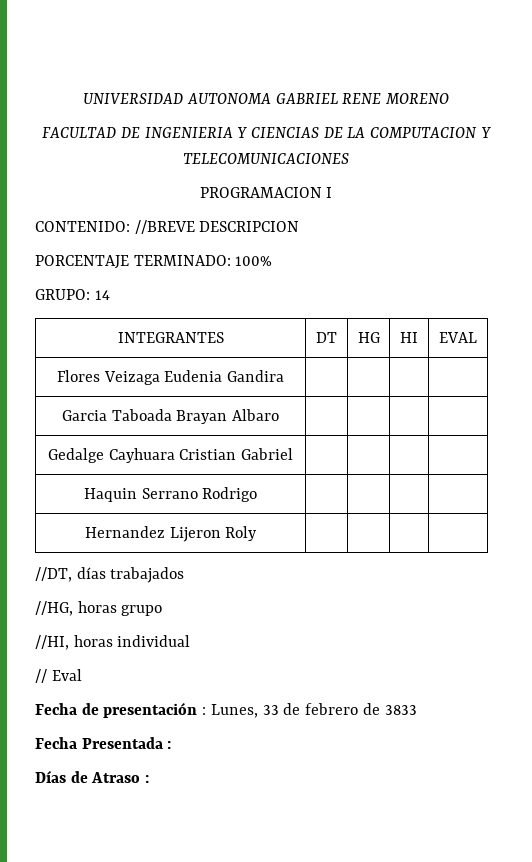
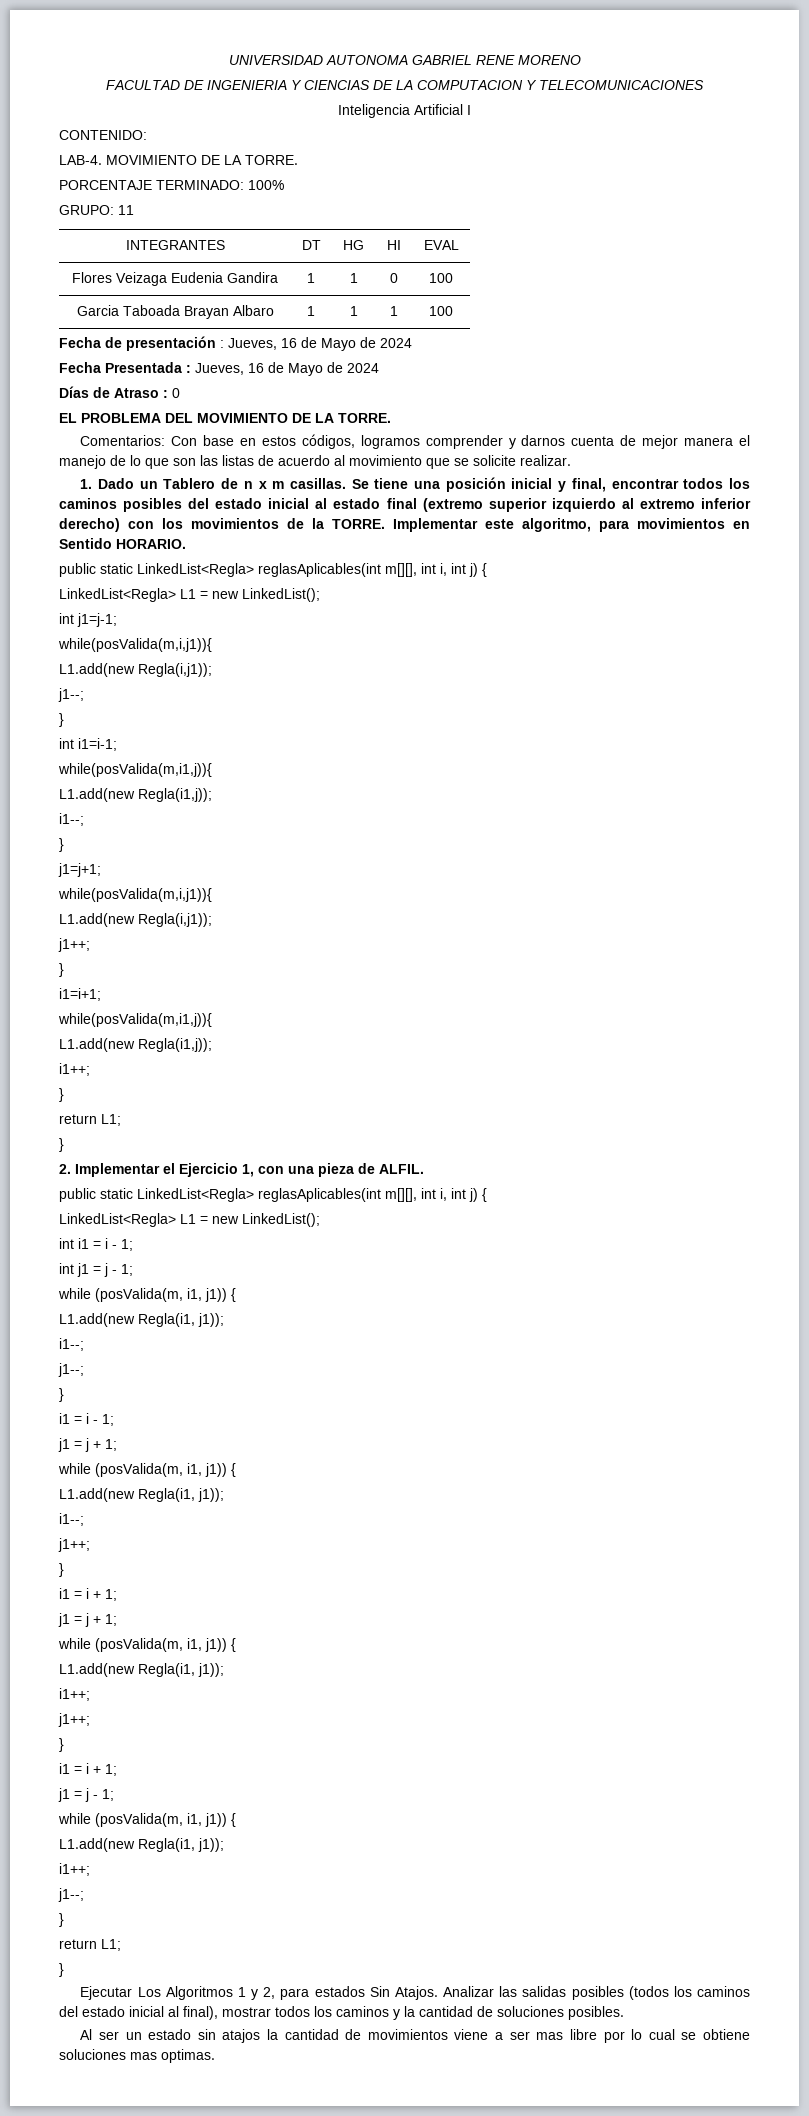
- PROGRAMACION I
+ Inteligencia Artificial I
- CONTENIDO: //BREVE DESCRIPCION
+ CONTENIDO:
+ LAB-4. MOVIMIENTO DE LA TORRE.
- GRUPO: 14
+ GRUPO: 11
- Flores Veizaga Eudenia Gandira | | | |
+ Flores Veizaga Eudenia Gandira | 1 | 1 | 0 | 100
- Garcia Taboada Brayan Albaro | | | |
- Gedalge Cayhuara Cristian Gabriel | | | |
- Haquin Serrano Rodrigo | | | |
- Hernandez Lijeron Roly | | | |
- //DT, días trabajados
- //HG, horas grupo
- //HI, horas individual
- // Eval
- Fecha de presentación : Lunes, 33 de febrero de 3833
- Fecha Presentada :
- Días de Atraso :
+ Garcia Taboada Brayan Albaro | 1 | 1 | 1 | 100
+ Fecha de presentación : Jueves, 16 de Mayo de 2024
+ Fecha Presentada : Jueves, 16 de Mayo de 2024
+ Días de Atraso : 0
+ EL PROBLEMA DEL MOVIMIENTO DE LA TORRE.
+ Comentarios: Con base en estos códigos, logramos comprender y darnos cuenta de mejor manera el manejo de lo que son las listas de acuerdo al movimiento que se solicite realizar.
+ 1. Dado un Tablero de n x m casillas. Se tiene una posición inicial y final, encontrar todos los caminos posibles del estado inicial al estado final (extremo superior izquierdo al extremo inferior derecho) con los movimientos de la TORRE. Implementar este algoritmo, para movimientos en Sentido HORARIO.
+ public static LinkedList<Regla> reglasAplicables(int m[][], int i, int j) {
+ LinkedList<Regla> L1 = new LinkedList();
+ int j1=j-1;
+ while(posValida(m,i,j1)){
+ L1.add(new Regla(i,j1));
+ j1--;
+ }
+ int i1=i-1;
+ while(posValida(m,i1,j)){
+ L1.add(new Regla(i1,j));
+ i1--;
+ }
+ j1=j+1;
+ while(posValida(m,i,j1)){
+ L1.add(new Regla(i,j1));
+ j1++;
+ }
+ i1=i+1;
+ while(posValida(m,i1,j)){
+ L1.add(new Regla(i1,j));
+ i1++;
+ }
+ return L1;
+ }
+ 2. Implementar el Ejercicio 1, con una pieza de ALFIL.
+ public static LinkedList<Regla> reglasAplicables(int m[][], int i, int j) {
+ LinkedList<Regla> L1 = new LinkedList();
+ int i1 = i - 1;
+ int j1 = j - 1;
+ while (posValida(m, i1, j1)) {
+ L1.add(new Regla(i1, j1));
+ i1--;
+ j1--;
+ }
+ i1 = i - 1;
+ j1 = j + 1;
+ while (posValida(m, i1, j1)) {
+ L1.add(new Regla(i1, j1));
+ i1--;
+ j1++;
+ }
+ i1 = i + 1;
+ j1 = j + 1;
+ while (posValida(m, i1, j1)) {
+ L1.add(new Regla(i1, j1));
+ i1++;
+ j1++;
+ }
+ i1 = i + 1;
+ j1 = j - 1;
+ while (posValida(m, i1, j1)) {
+ L1.add(new Regla(i1, j1));
+ i1++;
+ j1--;
+ }
+ return L1;
+ }
+ Ejecutar Los Algoritmos 1 y 2, para estados Sin Atajos. Analizar las salidas posibles (todos los caminos del estado inicial al final), mostrar todos los caminos y la cantidad de soluciones posibles.
+ Al ser un estado sin atajos la cantidad de movimientos viene a ser mas libre por lo cual se obtiene soluciones mas optimas.

